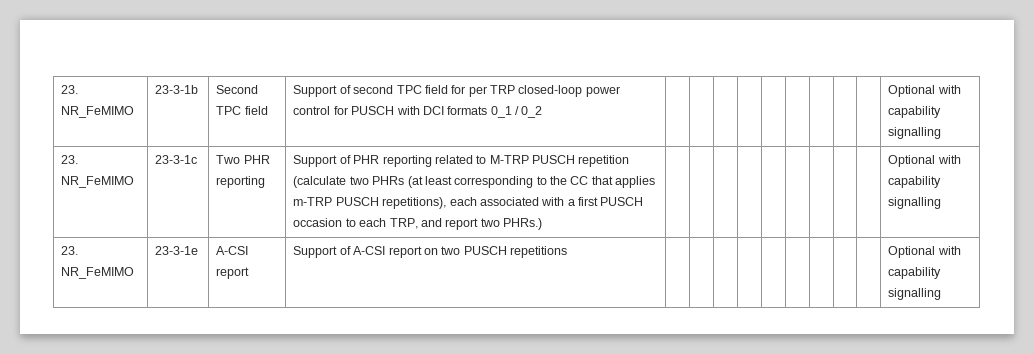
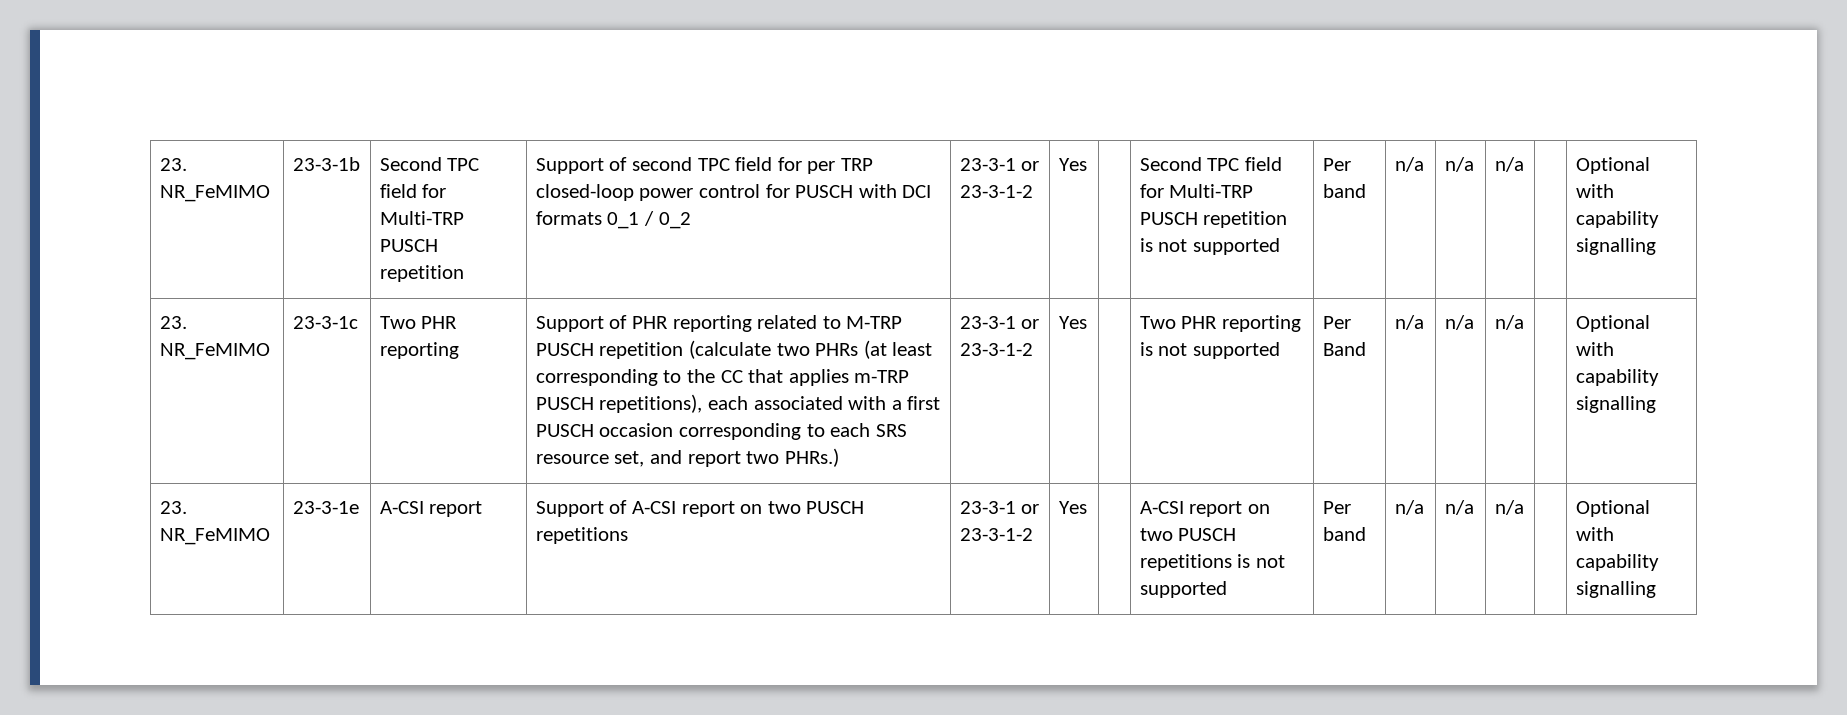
- 23-3-1b | Second TPC field
+ 23-3-1b | Second TPC field for Multi-TRP PUSCH repetition
+ 23-3-1 or 23-3-1-2 | Yes | | Second TPC field for Multi-TRP PUSCH repetition is not supported | Per band | n/a | n/a | n/a
- Support of PHR reporting related to M-TRP PUSCH repetition (calculate two PHRs (at least corresponding to the CC that applies m-TRP PUSCH repetitions), each associated with a first PUSCH occasion to each TRP, and report two PHRs.)
+ Support of PHR reporting related to M-TRP PUSCH repetition (calculate two PHRs (at least corresponding to the CC that applies m-TRP PUSCH repetitions), each associated with a first PUSCH occasion corresponding to each SRS resource set, and report two PHRs.)
+ 23-3-1 or 23-3-1-2 | Yes | | Two PHR reporting is not supported | Per Band | n/a | n/a | n/a
- 23. NR_FeMIMO | 23-3-1e | A-CSI report | Support of A-CSI report on two PUSCH repetitions | | | | | | | | | | Optional with capability signalling
+ 23. NR_FeMIMO | 23-3-1e | A-CSI report | Support of A-CSI report on two PUSCH repetitions | 23-3-1 or 23-3-1-2 | Yes | | A-CSI report on two PUSCH repetitions is not supported | Per band | n/a | n/a | n/a | | Optional with capability signalling

